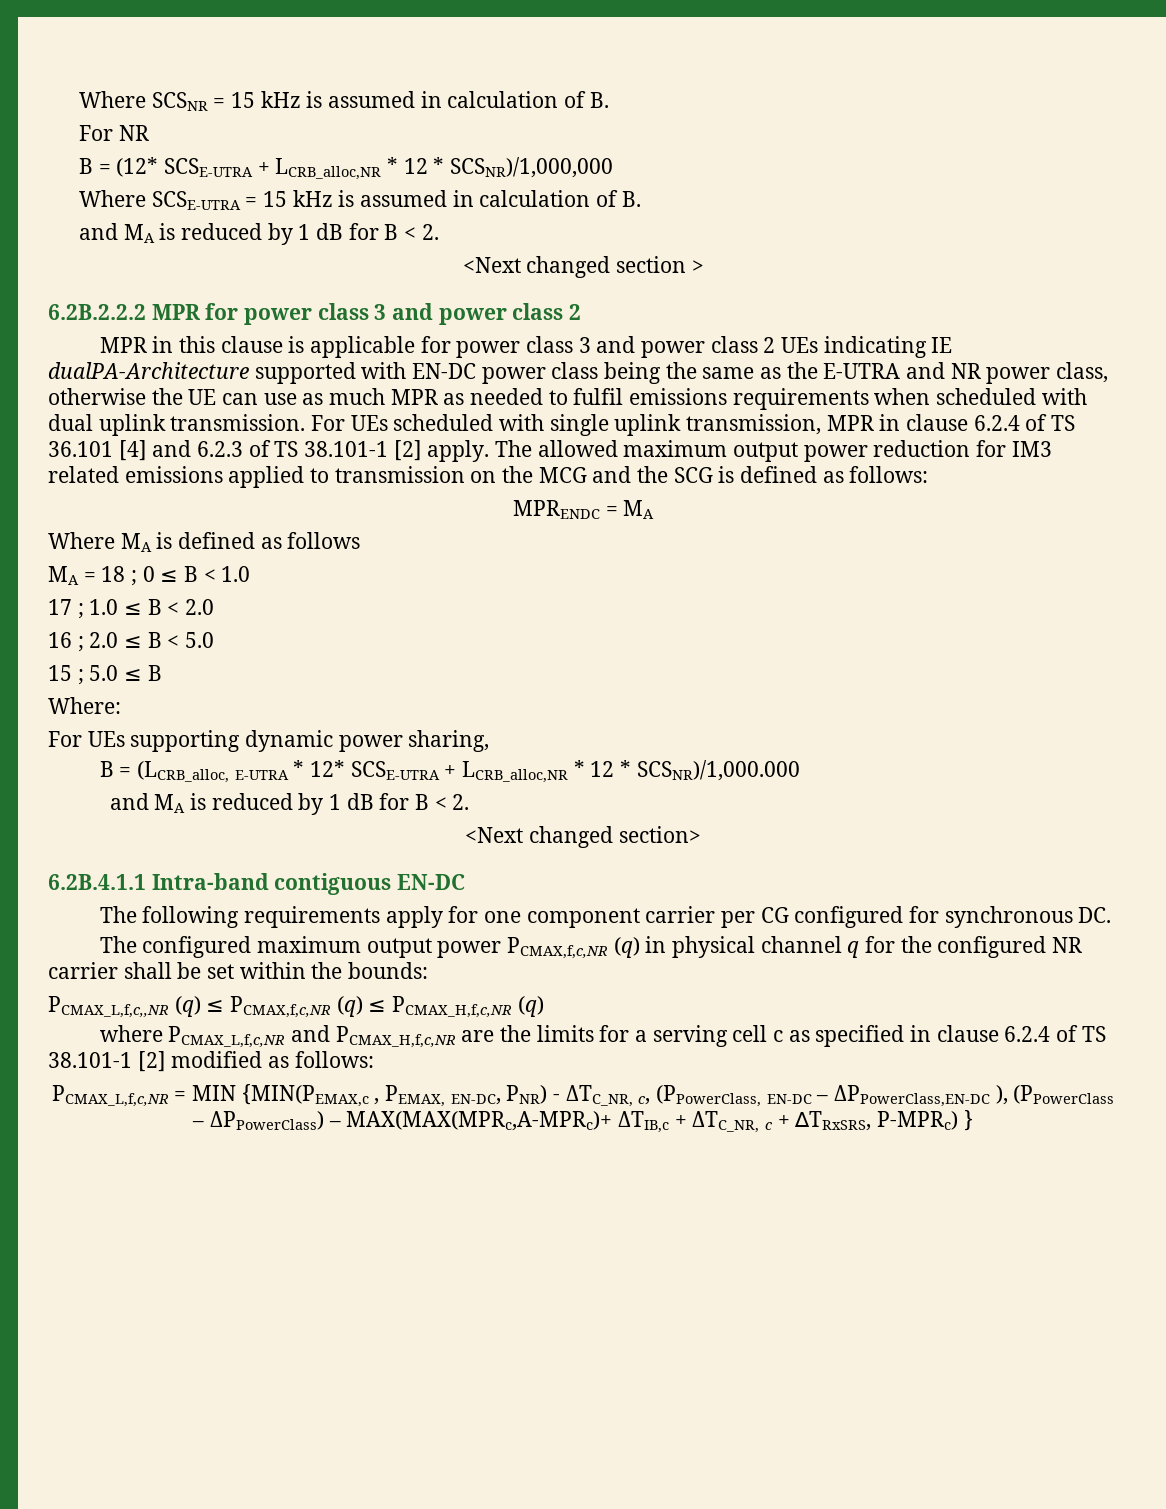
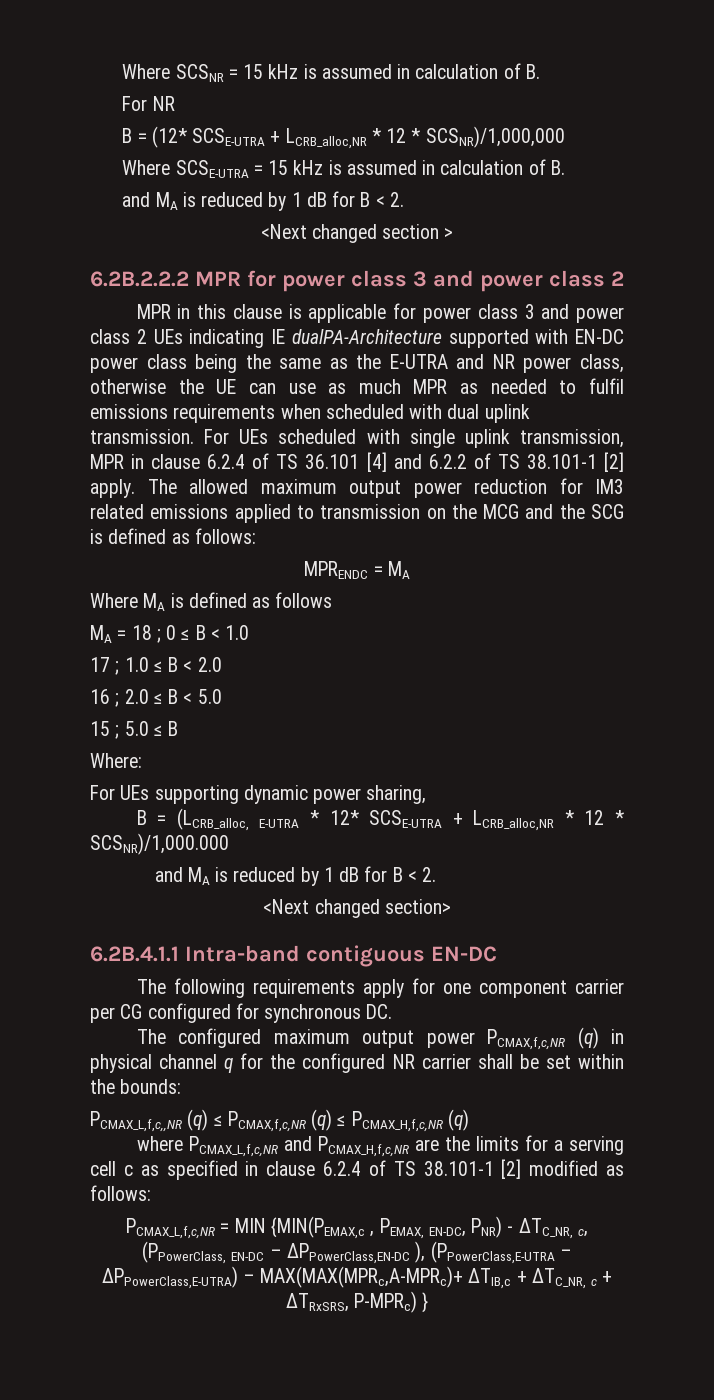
- For UEs scheduled with single uplink transmission, MPR in clause 6.2.4 of TS 36.101 [4] and 6.2.3 of TS 38.101-1 [2] apply.
+ For UEs scheduled with single uplink transmission, MPR in clause 6.2.4 of TS 36.101 [4] and 6.2.2 of TS 38.101-1 [2] apply.
- PCMAX_L,f,c,NR = MIN {MIN(PEMAX,c , PEMAX, EN-DC, PNR) - ΔTC_NR, c, (PPowerClass, EN-DC – ΔPPowerClass,EN-DC ), (PPowerClass – ΔPPowerClass) – MAX(MAX(MPRc,A-MPRc)+ ΔTIB,c + ΔTC_NR, c + ∆TRxSRS, P-MPRc) }
+ PCMAX_L,f,c,NR = MIN {MIN(PEMAX,c , PEMAX, EN-DC, PNR) - ΔTC_NR, c, (PPowerClass, EN-DC – ΔPPowerClass,EN-DC ), (PPowerClass,E-UTRA – ΔPPowerClass,E-UTRA) – MAX(MAX(MPRc,A-MPRc)+ ΔTIB,c + ΔTC_NR, c + ∆TRxSRS, P-MPRc) }

